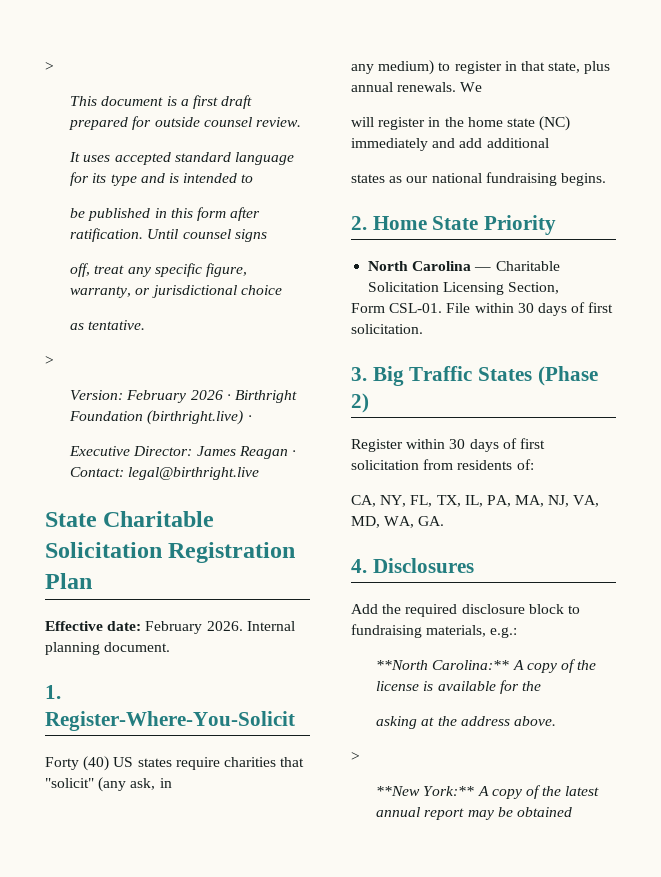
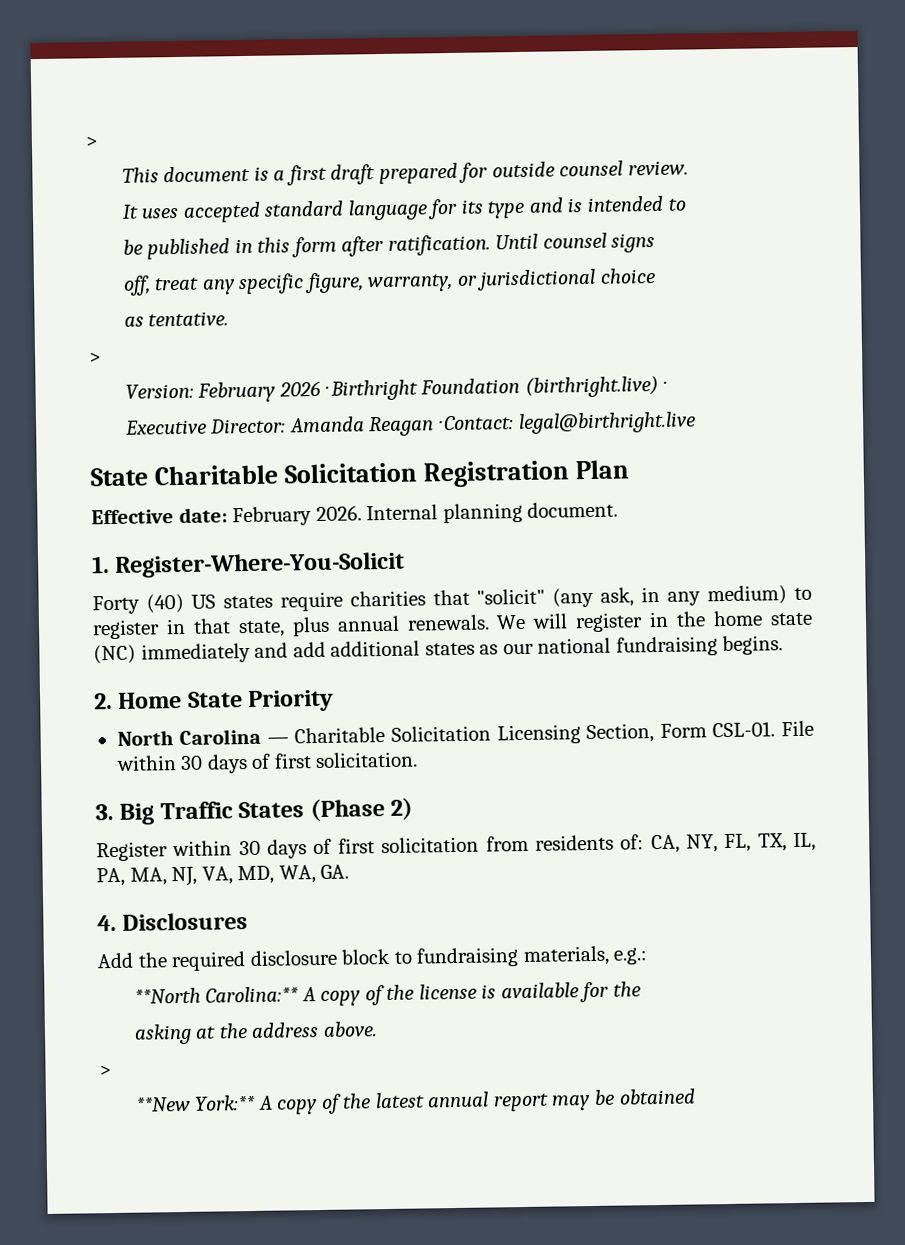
- Executive Director: James Reagan · Contact: legal@birthright.live
+ Executive Director: Amanda Reagan · Contact: legal@birthright.live
- Forty (40) US states require charities that "solicit" (any ask, in
- any medium) to register in that state, plus annual renewals.
+ Forty (40) US states require charities that "solicit" (any ask, in any medium) to register in that state, plus annual renewals.
- We
- will register in the home state (NC) immediately and add additional
- states as our national fundraising begins.
+ We will register in the home state (NC) immediately and add additional states as our national fundraising begins.
- North Carolina — Charitable Solicitation Licensing Section,
- Form CSL-01.
+ North Carolina — Charitable Solicitation Licensing Section, Form CSL-01.
- Register within 30 days of first solicitation from residents of:
- CA, NY, FL, TX, IL, PA, MA, NJ, VA, MD, WA, GA.
+ Register within 30 days of first solicitation from residents of: CA, NY, FL, TX, IL, PA, MA, NJ, VA, MD, WA, GA.

